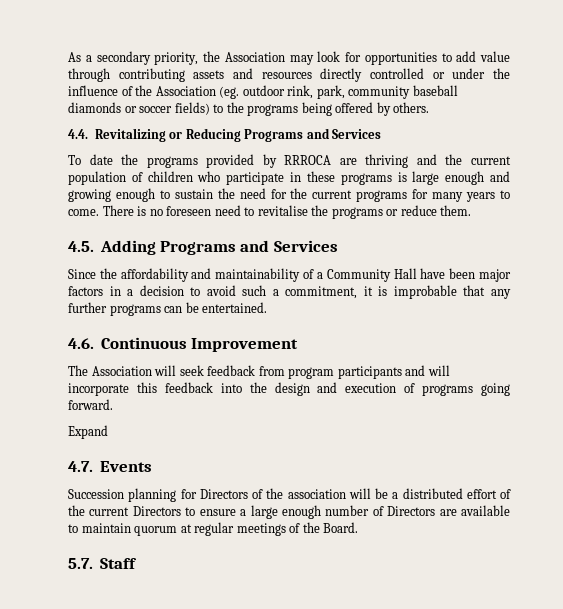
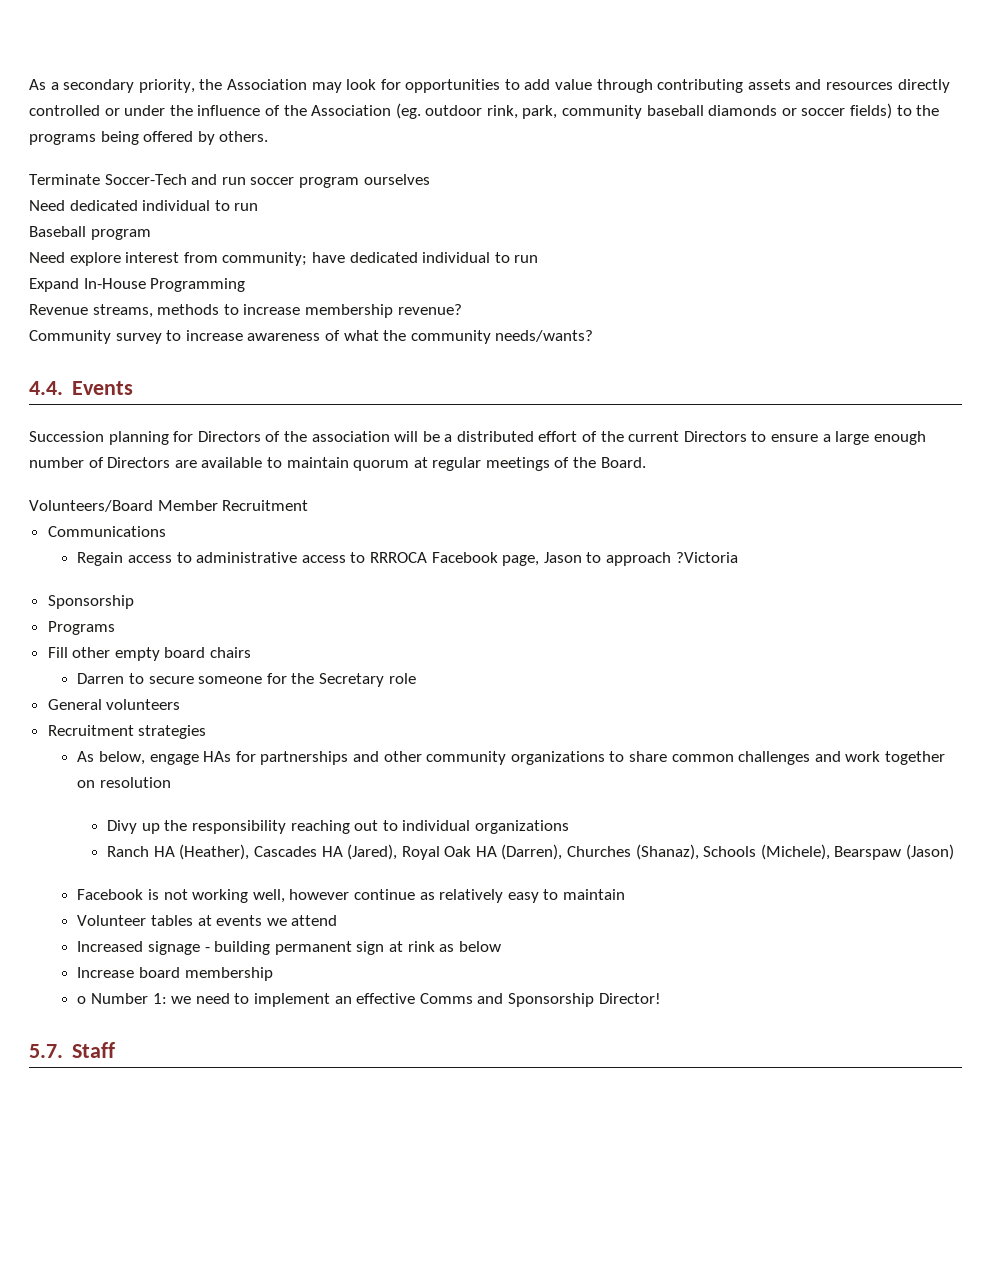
- 4.4. Revitalizing or Reducing Programs and Services
- To date the programs provided by RRROCA are thriving and the current population of children who participate in these programs is large enough and growing enough to sustain the need for the current programs for many years to come. There is no foreseen need to revitalise the programs or reduce them.
- 4.5. Adding Programs and Services
- Since the affordability and maintainability of a Community Hall have been major factors in a decision to avoid such a commitment, it is improbable that any further programs can be entertained.
- 4.6. Continuous Improvement
- The Association will seek feedback from program participants and will incorporate this feedback into the design and execution of programs going forward.
- Expand
- 4.7. Events
+ Terminate Soccer-Tech and run soccer program ourselves
+ Need dedicated individual to run
+ Baseball program
+ Need explore interest from community; have dedicated individual to run
+ Expand In-House Programming
+ Revenue streams, methods to increase membership revenue?
+ Community survey to increase awareness of what the community needs/wants?
+ 4.4. Events
+ Volunteers/Board Member Recruitment
+ Communications
+ Regain access to administrative access to RRROCA Facebook page, Jason to approach ?Victoria
+ Sponsorship
+ Programs
+ Fill other empty board chairs
+ Darren to secure someone for the Secretary role
+ General volunteers
+ Recruitment strategies
+ As below, engage HAs for partnerships and other community organizations to share common challenges and work together on resolution
+ Divy up the responsibility reaching out to individual organizations
+ Ranch HA (Heather), Cascades HA (Jared), Royal Oak HA (Darren), Churches (Shanaz), Schools (Michele), Bearspaw (Jason)
+ Facebook is not working well, however continue as relatively easy to maintain
+ Volunteer tables at events we attend
+ Increased signage - building permanent sign at rink as below
+ Increase board membership
+ o Number 1: we need to implement an effective Comms and Sponsorship Director!

